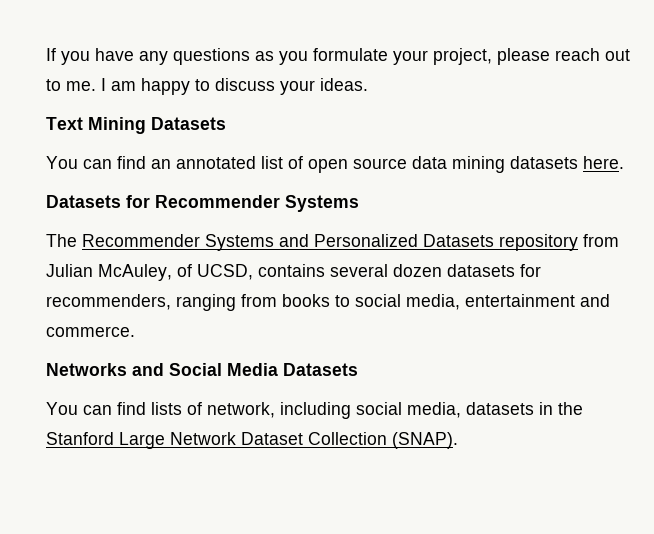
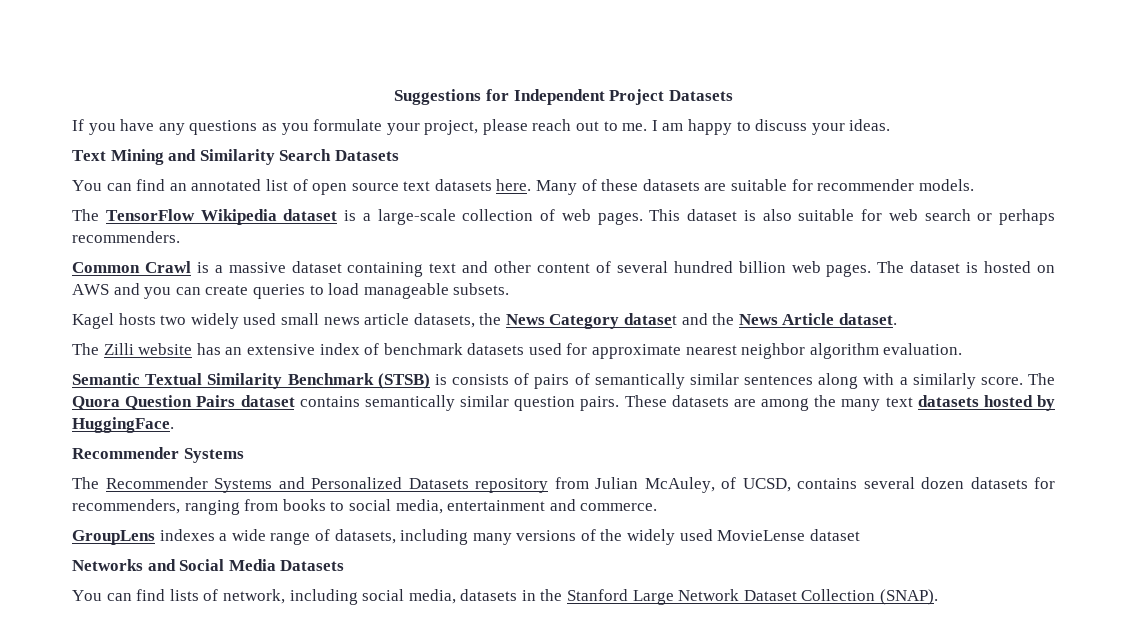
+ Suggestions for Independent Project Datasets
- Text Mining Datasets
+ Text Mining and Similarity Search Datasets
- You can find an annotated list of open source data mining datasets here.
- Datasets for Recommender Systems
+ You can find an annotated list of open source text datasets here. Many of these datasets are suitable for recommender models.
+ The TensorFlow Wikipedia dataset is a large-scale collection of web pages. This dataset is also suitable for web search or perhaps recommenders.
+ Common Crawl is a massive dataset containing text and other content of several hundred billion web pages. The dataset is hosted on AWS and you can create queries to load manageable subsets.
+ Kagel hosts two widely used small news article datasets, the News Category dataset and the News Article dataset.
+ The Zilli website has an extensive index of benchmark datasets used for approximate nearest neighbor algorithm evaluation.
+ Semantic Textual Similarity Benchmark (STSB) is consists of pairs of semantically similar sentences along with a similarly score. The Quora Question Pairs dataset contains semantically similar question pairs. These datasets are among the many text datasets hosted by HuggingFace.
+ Recommender Systems
+ GroupLens indexes a wide range of datasets, including many versions of the widely used MovieLense dataset

